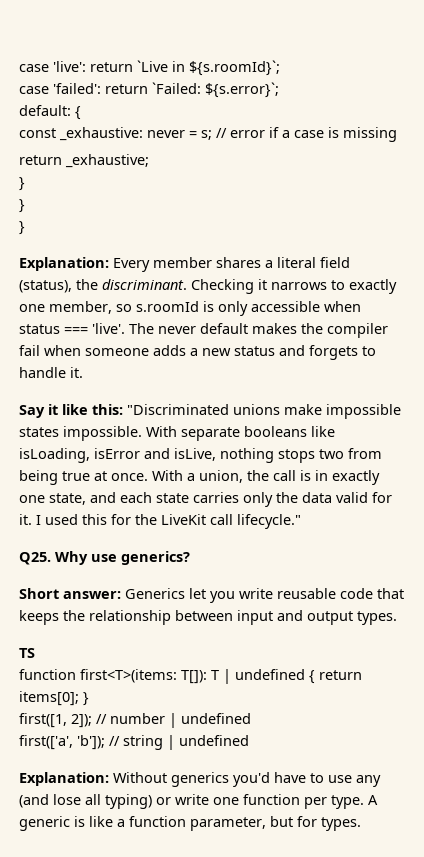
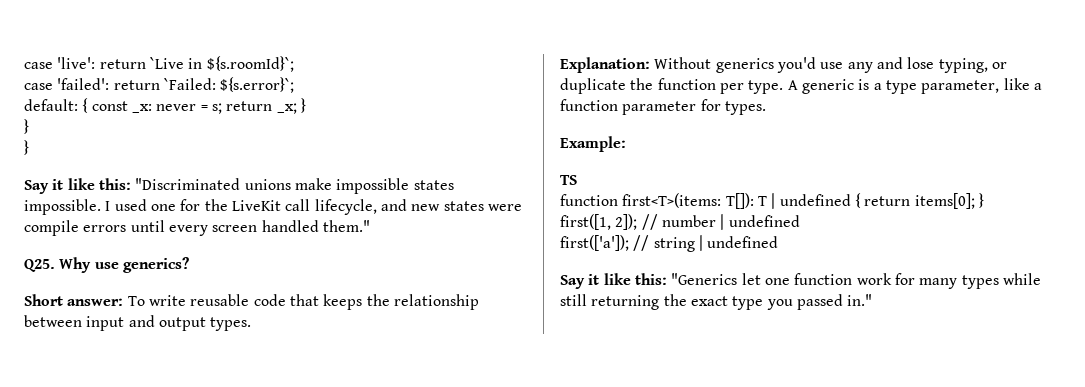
- default: {
- const _exhaustive: never = s; // error if a case is missing
- return _exhaustive;
+ default: { const _x: never = s; return _x; }
  }
  }
- }
- Explanation: Every member shares a literal field (status), the discriminant. Checking it narrows to exactly one member, so s.roomId is only accessible when status === 'live'. The never default makes the compiler fail when someone adds a new status and forgets to handle it.
- With separate booleans like isLoading, isError and isLive, nothing stops two from being true at once. With a union, the call is in exactly one state, and each state carries only the data valid for it.
- I used this for the LiveKit call lifecycle."
+ I used one for the LiveKit call lifecycle, and new states were compile errors until every screen handled them."
- Short answer: Generics let you write reusable code that keeps the relationship between input and output types.
+ Short answer: To write reusable code that keeps the relationship between input and output types.
+ Explanation: Without generics you'd use any and lose typing, or duplicate the function per type. A generic is a type parameter, like a function parameter for types.
+ Example:
- first(['a', 'b']); // string | undefined
+ first(['a']); // string | undefined
- Explanation: Without generics you'd have to use any (and lose all typing) or write one function per type. A generic is like a function parameter, but for types.
+ Say it like this: "Generics let one function work for many types while still returning the exact type you passed in."

